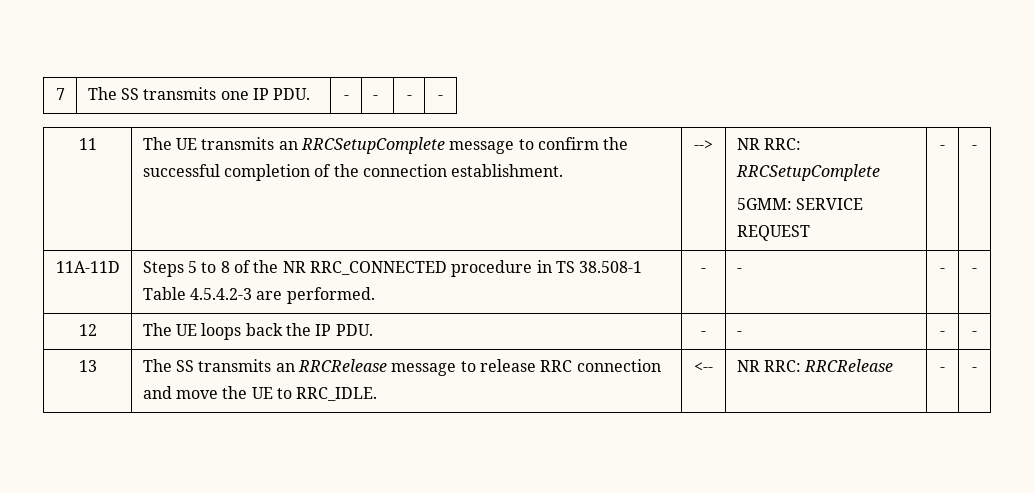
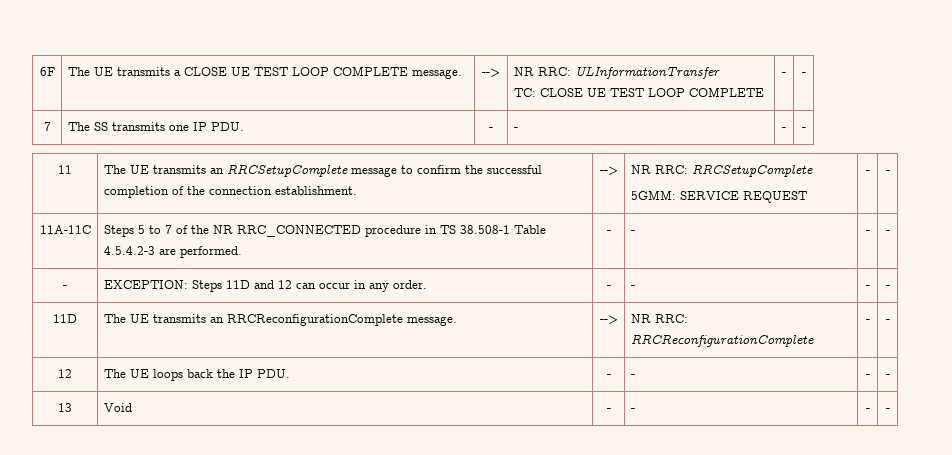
+ 6F | The UE transmits a CLOSE UE TEST LOOP COMPLETE message. | --> | NR RRC: ULInformationTransfer
+ TC: CLOSE UE TEST LOOP COMPLETE | - | -
- 11A-11D | Steps 5 to 8 of the NR RRC_CONNECTED procedure in TS 38.508-1 Table 4.5.4.2-3 are performed. | - | - | - | -
+ 11A-11C | Steps 5 to 7 of the NR RRC_CONNECTED procedure in TS 38.508-1 Table 4.5.4.2-3 are performed. | - | - | - | -
+ - | EXCEPTION: Steps 11D and 12 can occur in any order. | - | - | - | -
+ 11D | The UE transmits an RRCReconfigurationComplete message. | --> | NR RRC: RRCReconfigurationComplete | - | -
- 13 | The SS transmits an RRCRelease message to release RRC connection and move the UE to RRC_IDLE. | <-- | NR RRC: RRCRelease | - | -
+ 13 | Void | - | - | - | -

